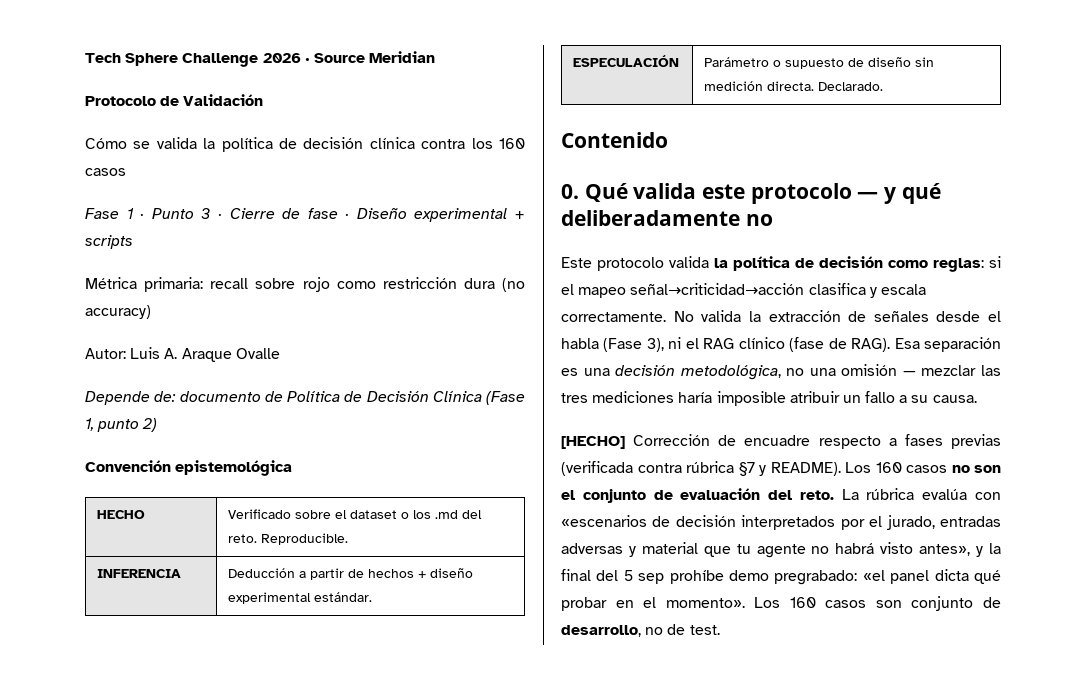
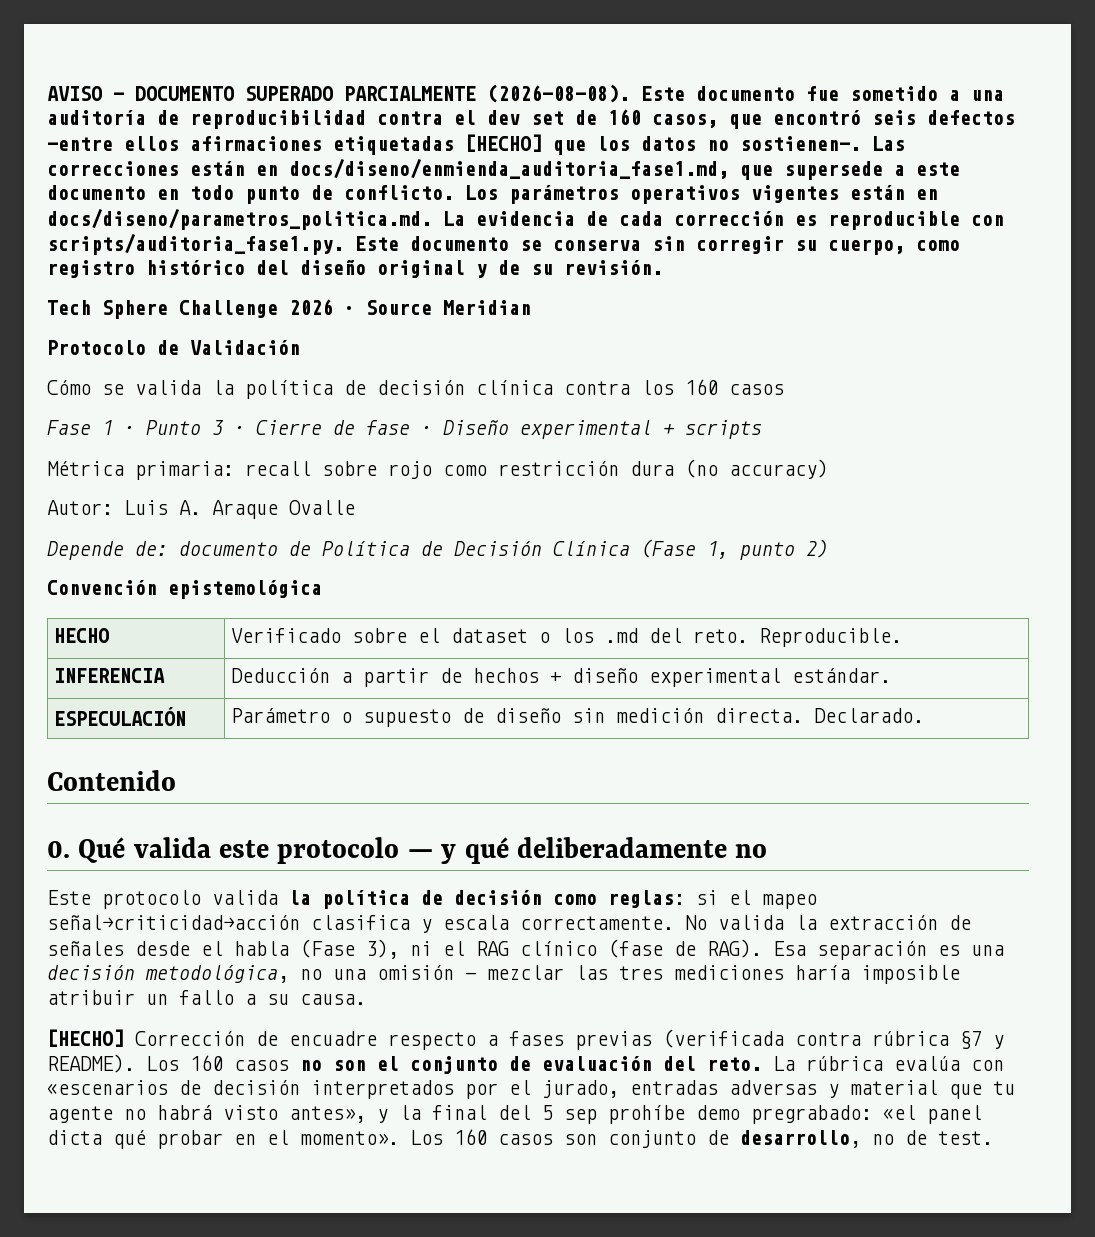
+ AVISO — DOCUMENTO SUPERADO PARCIALMENTE (2026-08-08). Este documento fue sometido a una auditoría de reproducibilidad contra el dev set de 160 casos, que encontró seis defectos —entre ellos afirmaciones etiquetadas [HECHO] que los datos no sostienen—. Las correcciones están en docs/diseno/enmienda_auditoria_fase1.md, que supersede a este documento en todo punto de conflicto. Los parámetros operativos vigentes están en docs/diseno/parametros_politica.md. La evidencia de cada corrección es reproducible con scripts/auditoria_fase1.py. Este documento se conserva sin corregir su cuerpo, como registro histórico del diseño original y de su revisión.

